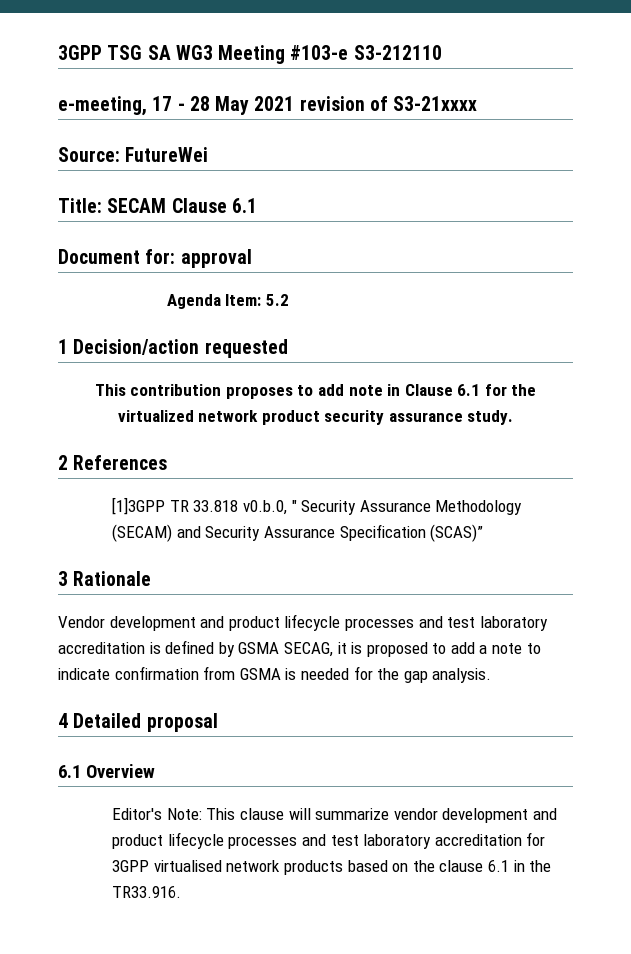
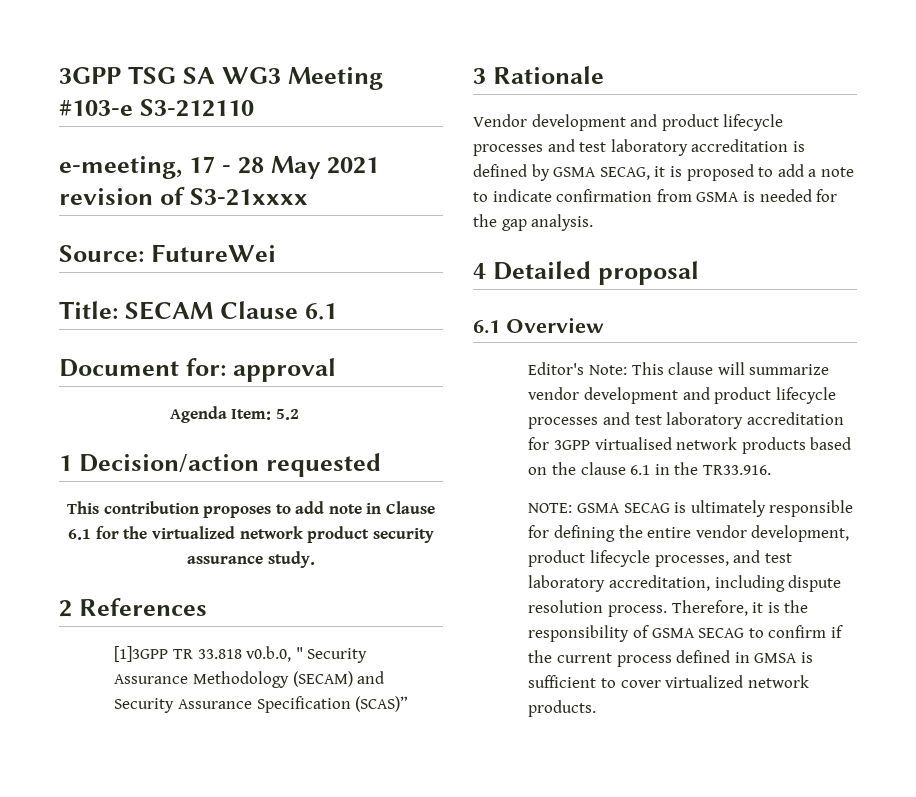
+ NOTE: GSMA SECAG is ultimately responsible for defining the entire vendor development, product lifecycle processes, and test laboratory accreditation, including dispute resolution process. Therefore, it is the responsibility of GSMA SECAG to confirm if the current process defined in GMSA is sufficient to cover virtualized network products.

